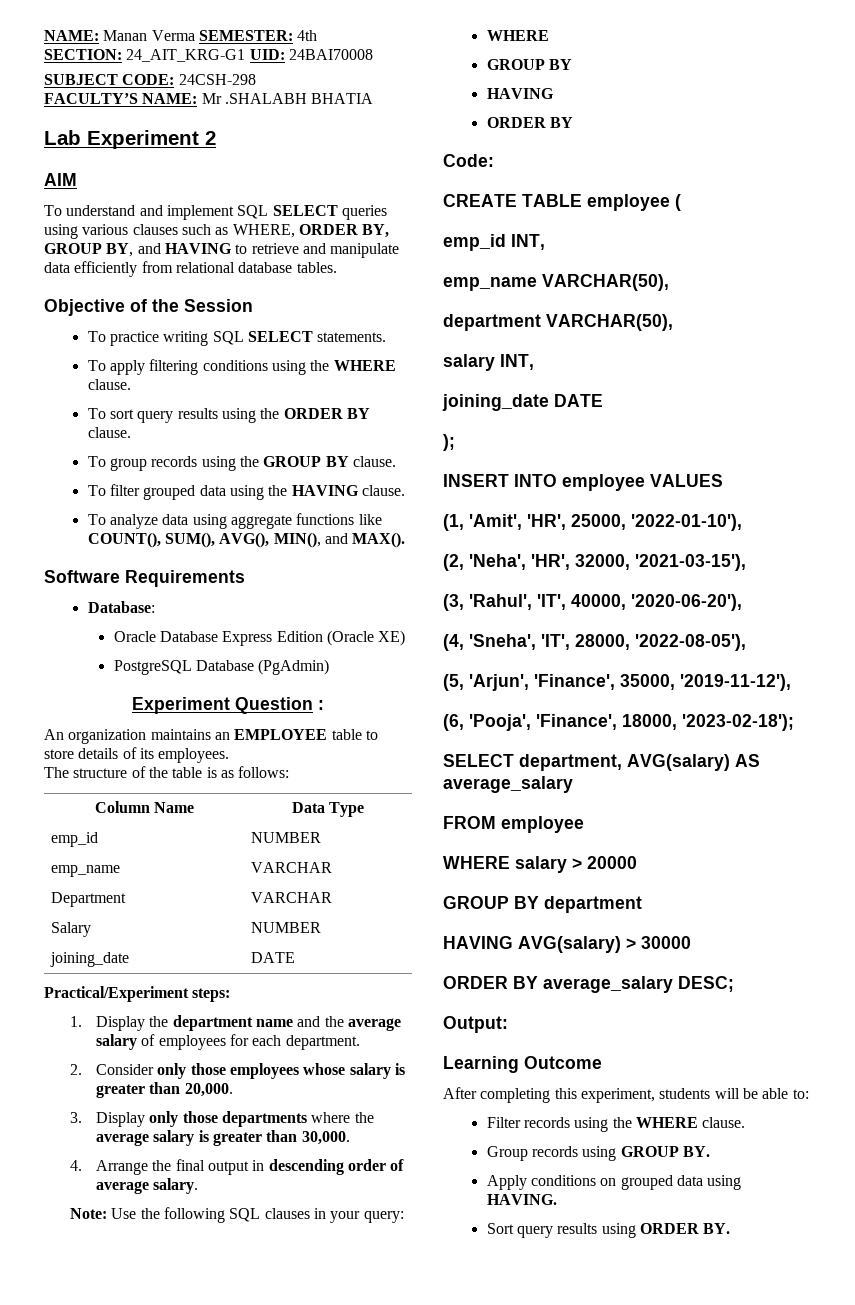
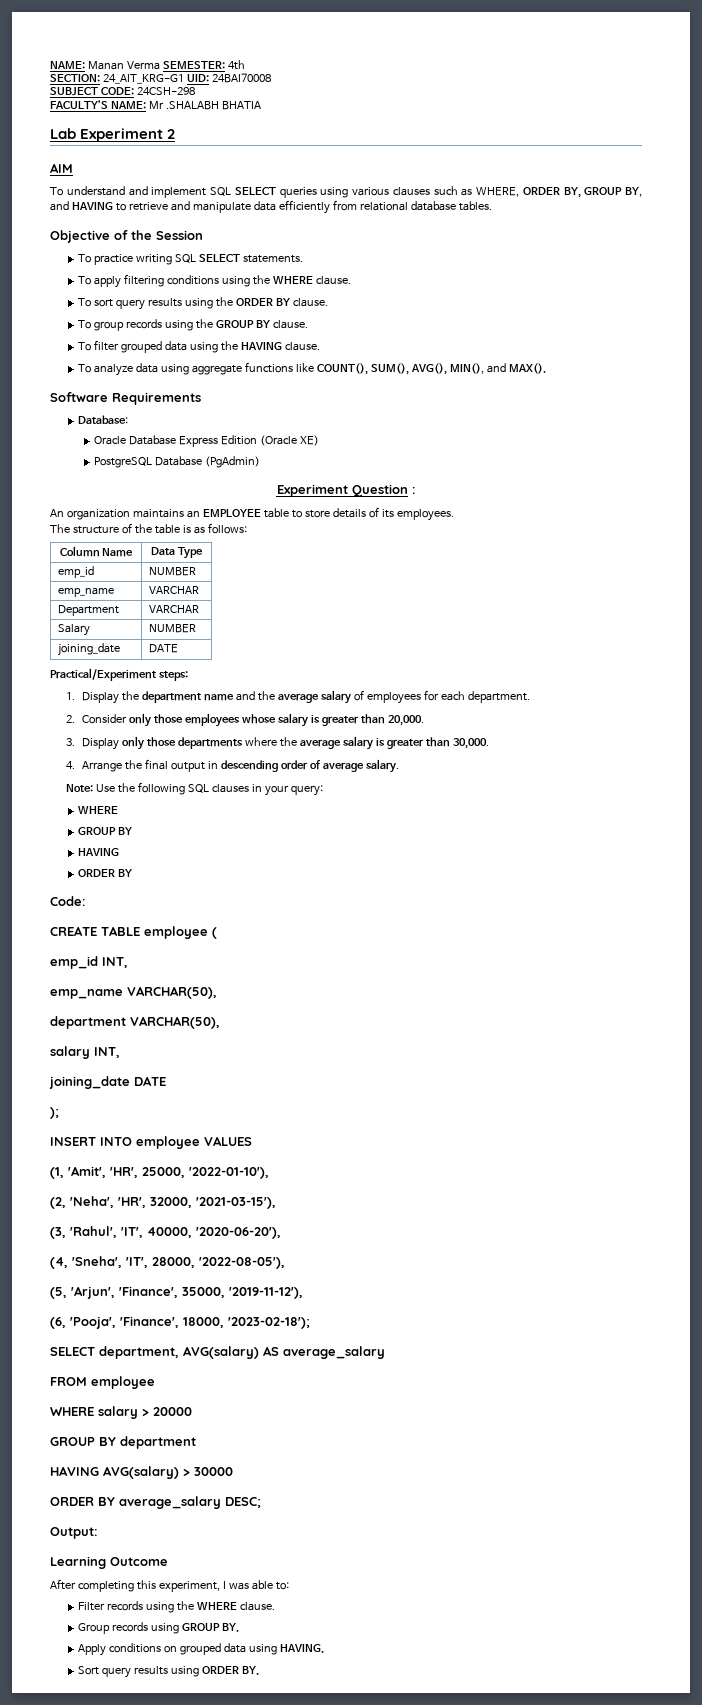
- After completing this experiment, students will be able to:
+ After completing this experiment, I was able to:

